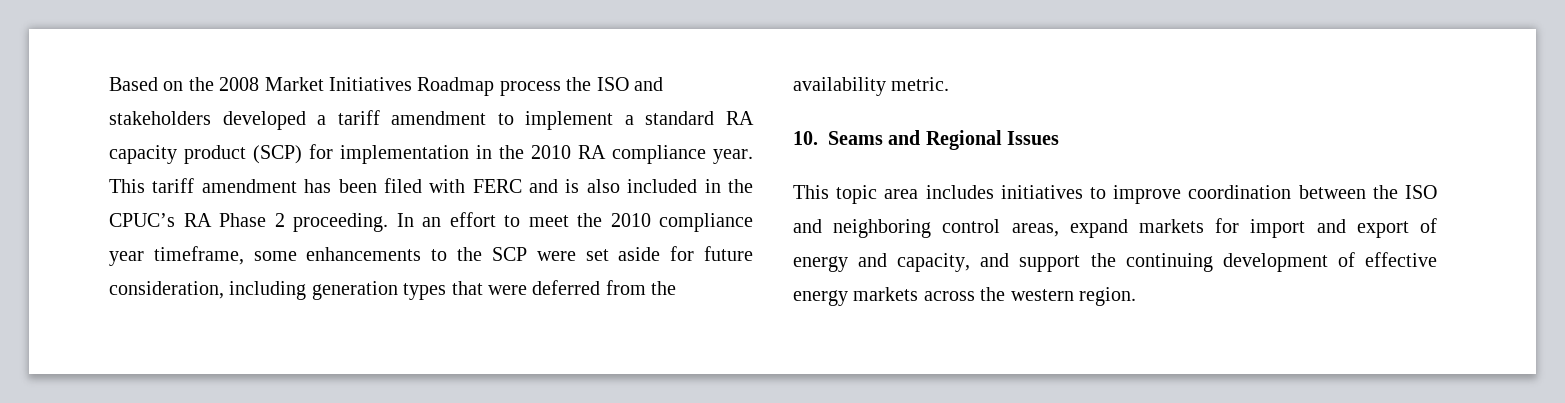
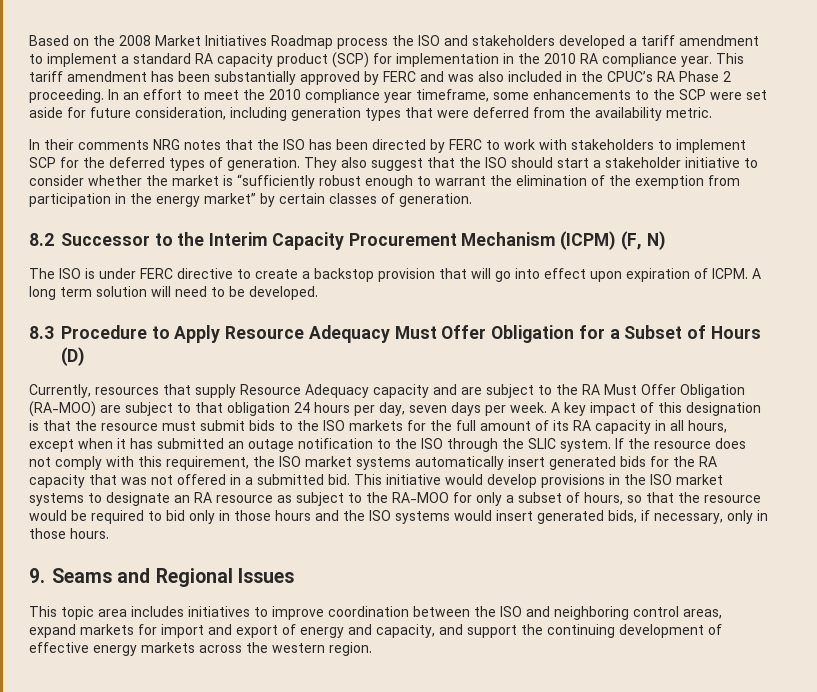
- This tariff amendment has been filed with FERC and is also included in the CPUC’s RA Phase 2 proceeding.
+ This tariff amendment has been substantially approved by FERC and was also included in the CPUC’s RA Phase 2 proceeding.
- 10. Seams and Regional Issues
+ In their comments NRG notes that the ISO has been directed by FERC to work with stakeholders to implement SCP for the deferred types of generation. They also suggest that the ISO should start a stakeholder initiative to consider whether the market is “sufficiently robust enough to warrant the elimination of the exemption from participation in the energy market” by certain classes of generation.
+ 8.2 Successor to the Interim Capacity Procurement Mechanism (ICPM) (F, N)
+ The ISO is under FERC directive to create a backstop provision that will go into effect upon expiration of ICPM. A long term solution will need to be developed.
+ 8.3 Procedure to Apply Resource Adequacy Must Offer Obligation for a Subset of Hours (D)
+ Currently, resources that supply Resource Adequacy capacity and are subject to the RA Must Offer Obligation (RA-MOO) are subject to that obligation 24 hours per day, seven days per week. A key impact of this designation is that the resource must submit bids to the ISO markets for the full amount of its RA capacity in all hours, except when it has submitted an outage notification to the ISO through the SLIC system. If the resource does not comply with this requirement, the ISO market systems automatically insert generated bids for the RA capacity that was not offered in a submitted bid. This initiative would develop provisions in the ISO market systems to designate an RA resource as subject to the RA-MOO for only a subset of hours, so that the resource would be required to bid only in those hours and the ISO systems would insert generated bids, if necessary, only in those hours.
+ 9. Seams and Regional Issues

